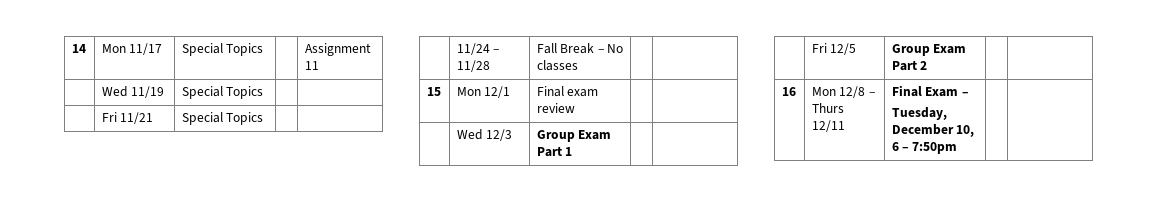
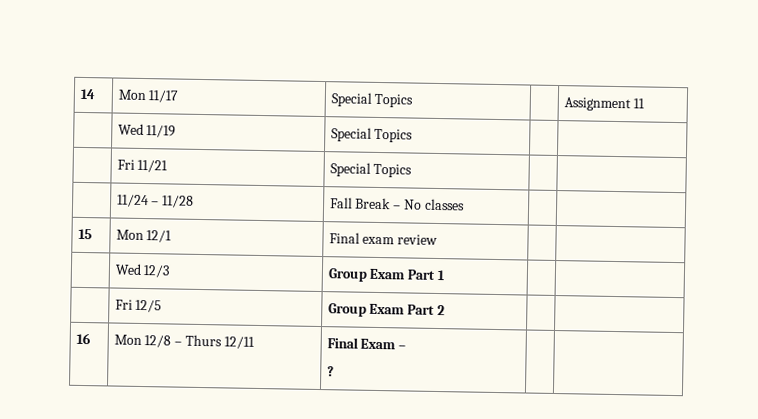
  16 | Mon 12/8 – Thurs 12/11 | Final Exam –
- Tuesday, December 10, 6 – 7:50pm | |
+ ? | |

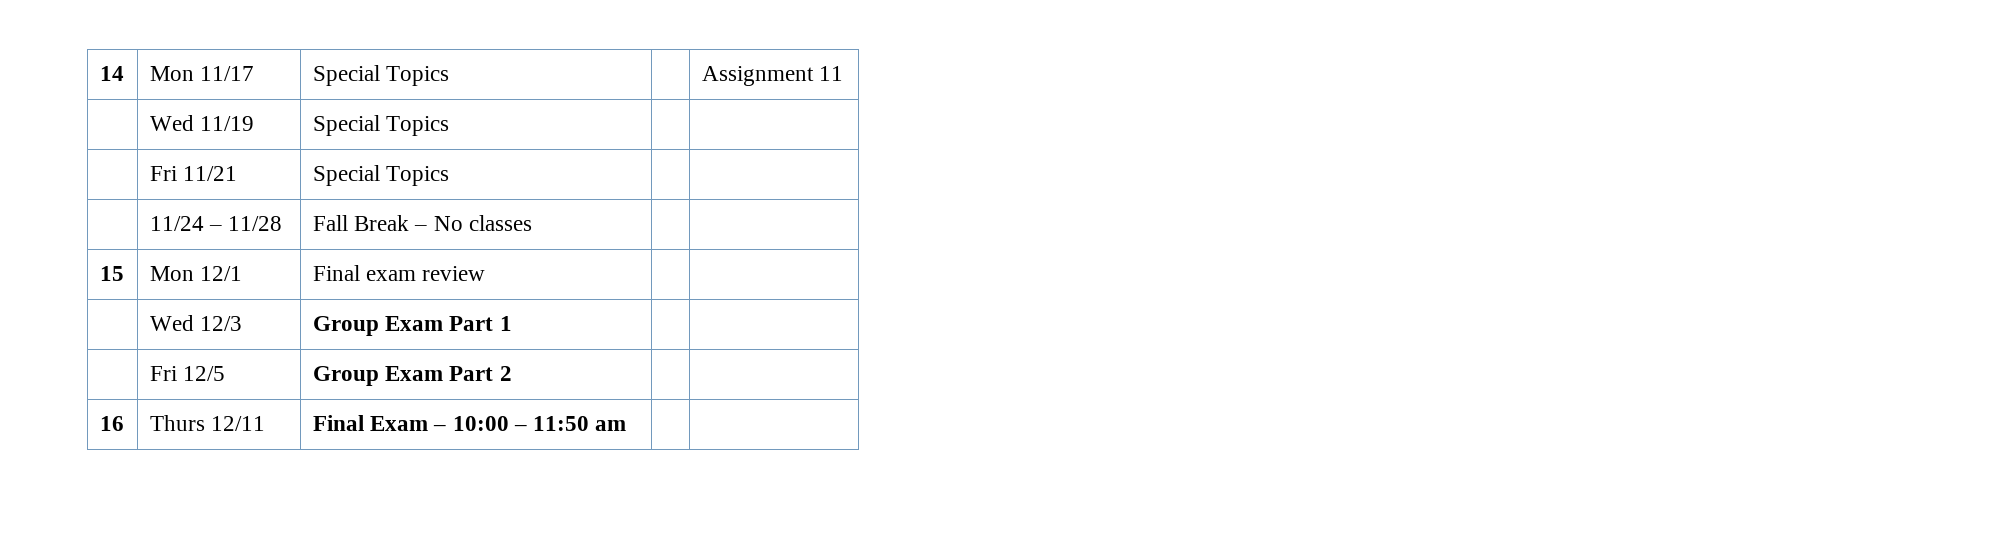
- 16 | Mon 12/8 – Thurs 12/11 | Final Exam –
- ? | |
+ 16 | Thurs 12/11 | Final Exam – 10:00 – 11:50 am | |

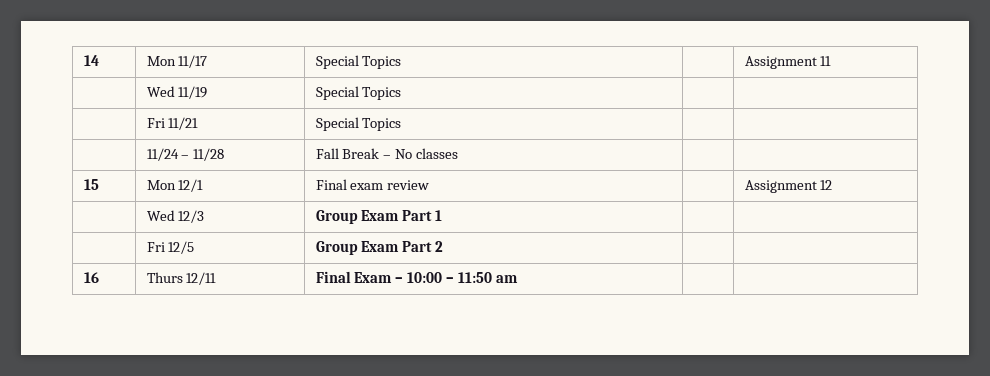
- 15 | Mon 12/1 | Final exam review | |
+ 15 | Mon 12/1 | Final exam review | | Assignment 12

